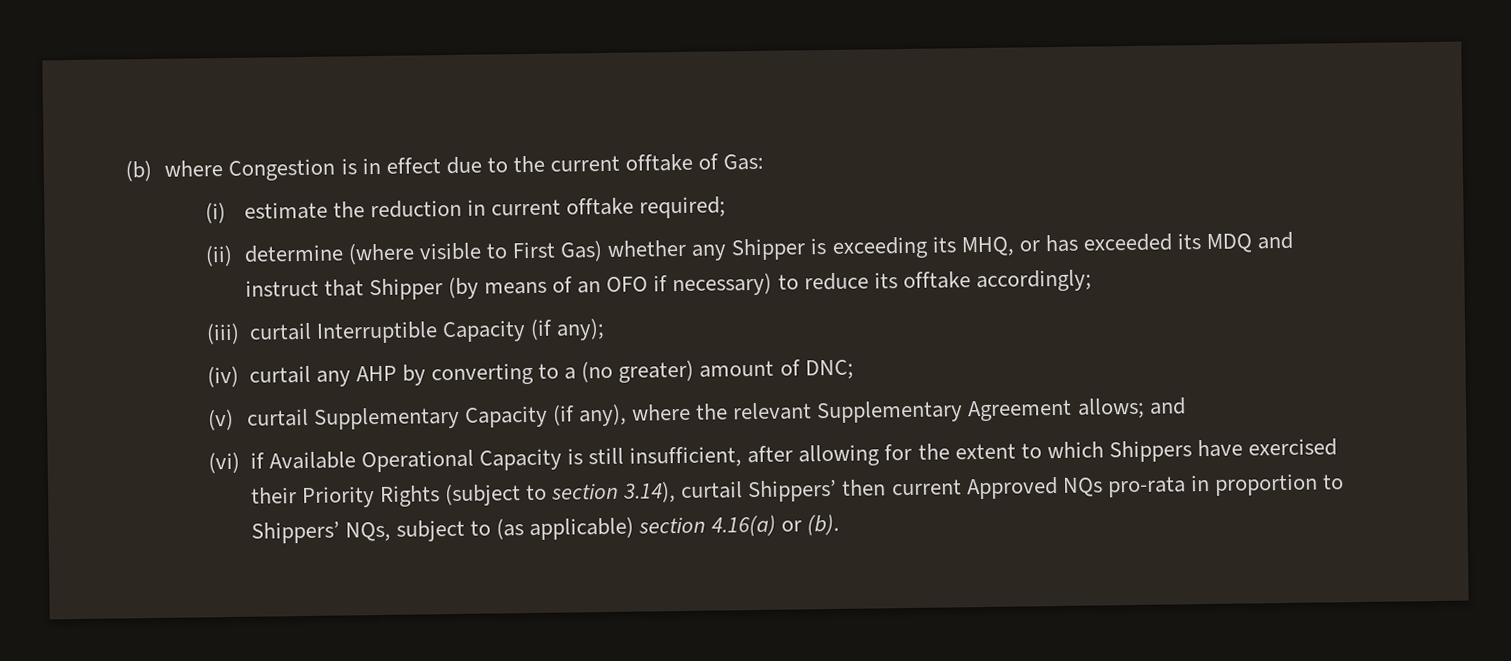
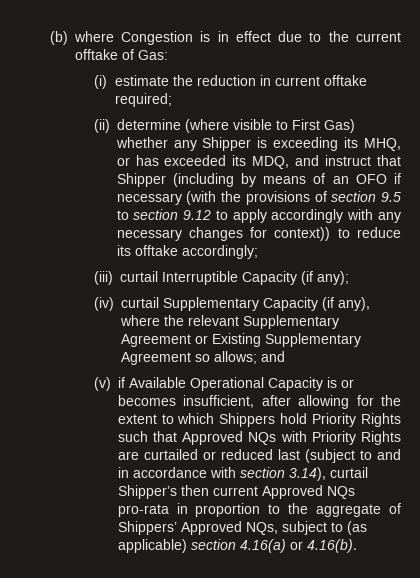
- (ii) determine (where visible to First Gas) whether any Shipper is exceeding its MHQ, or has exceeded its MDQ and instruct that Shipper (by means of an OFO if necessary) to reduce its offtake accordingly;
+ (ii) determine (where visible to First Gas) whether any Shipper is exceeding its MHQ, or has exceeded its MDQ, and instruct that Shipper (including by means of an OFO if necessary (with the provisions of section 9.5 to section 9.12 to apply accordingly with any necessary changes for context)) to reduce its offtake accordingly;
- (iv) curtail any AHP by converting to a (no greater) amount of DNC;
- (v) curtail Supplementary Capacity (if any), where the relevant Supplementary Agreement allows; and
+ (iv) curtail Supplementary Capacity (if any), where the relevant Supplementary Agreement or Existing Supplementary Agreement so allows; and
- (vi) if Available Operational Capacity is still insufficient, after allowing for the extent to which Shippers have exercised their Priority Rights (subject to section 3.14), curtail Shippers’ then current Approved NQs pro-rata in proportion to Shippers’ NQs, subject to (as applicable) section 4.16(a) or (b).
+ (v) if Available Operational Capacity is or becomes insufficient, after allowing for the extent to which Shippers hold Priority Rights such that Approved NQs with Priority Rights are curtailed or reduced last (subject to and in accordance with section 3.14), curtail Shipper’s then current Approved NQs pro-rata in proportion to the aggregate of Shippers’ Approved NQs, subject to (as applicable) section 4.16(a) or 4.16(b).

